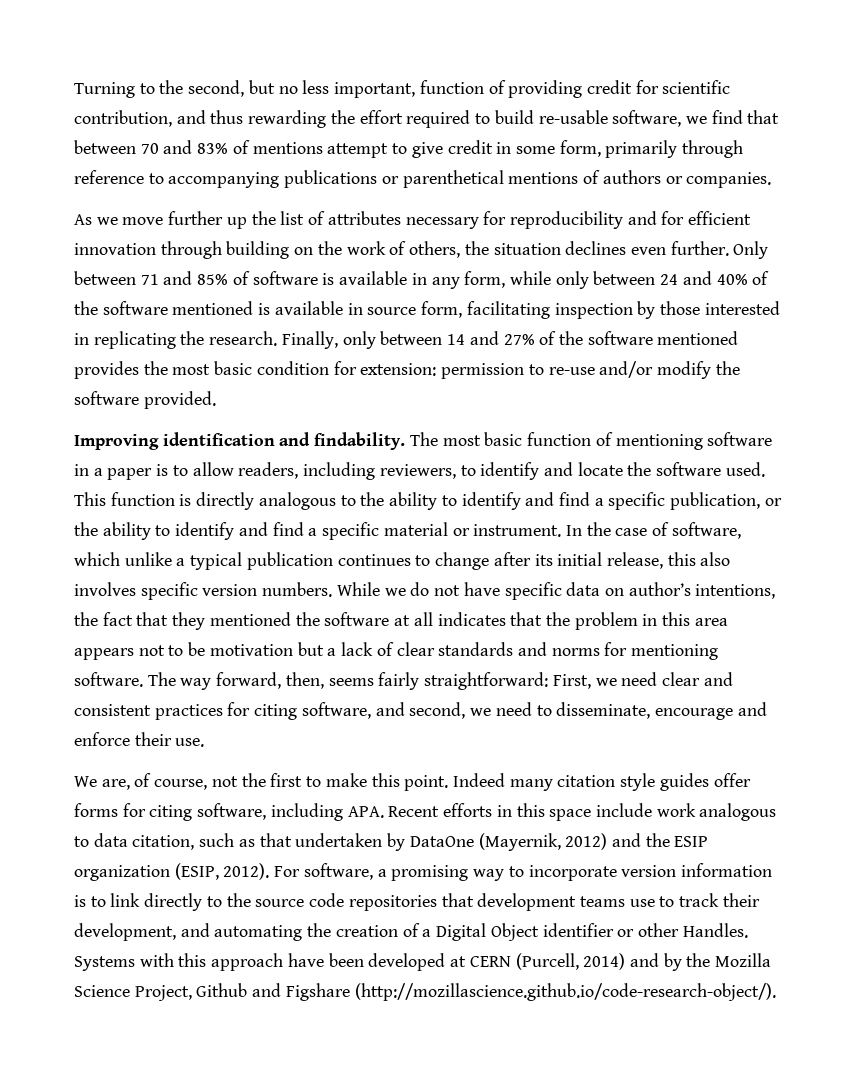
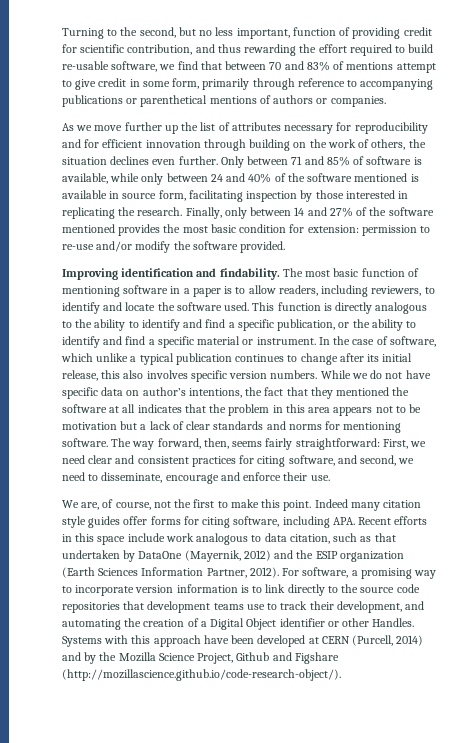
- Only between 71 and 85% of software is available in any form, while only between 24 and 40% of the software mentioned is available in source form, facilitating inspection by those interested in replicating the research.
+ Only between 71 and 85% of software is available, while only between 24 and 40% of the software mentioned is available in source form, facilitating inspection by those interested in replicating the research.
- Indeed many citation style guides offer forms for citing software, including APA. Recent efforts in this space include work analogous to data citation, such as that undertaken by DataOne (Mayernik, 2012) and the ESIP organization (ESIP, 2012).
+ Indeed many citation style guides offer forms for citing software, including APA. Recent efforts in this space include work analogous to data citation, such as that undertaken by DataOne (Mayernik, 2012) and the ESIP organization (Earth Sciences Information Partner, 2012).

